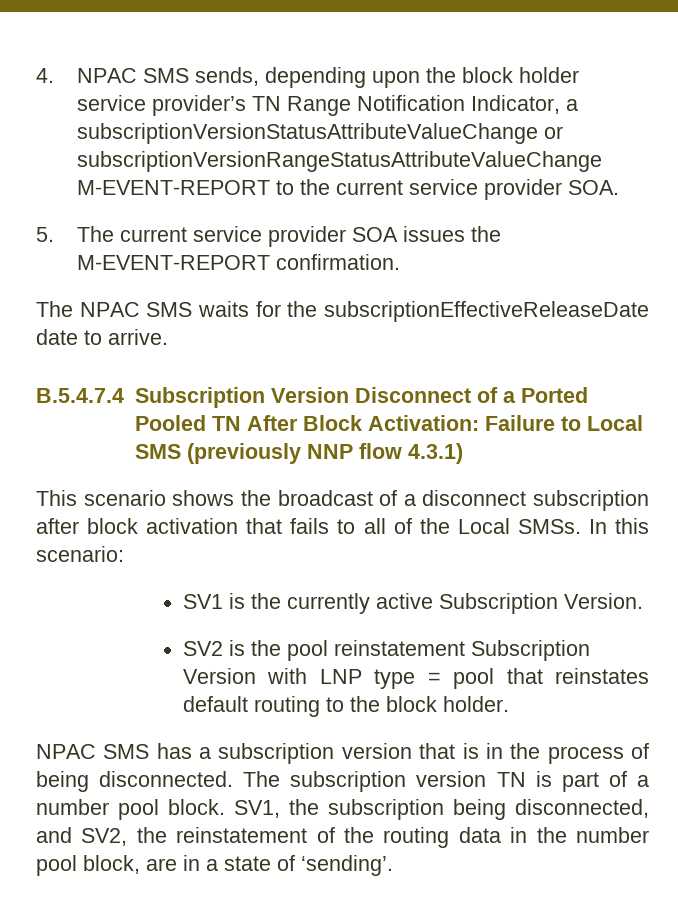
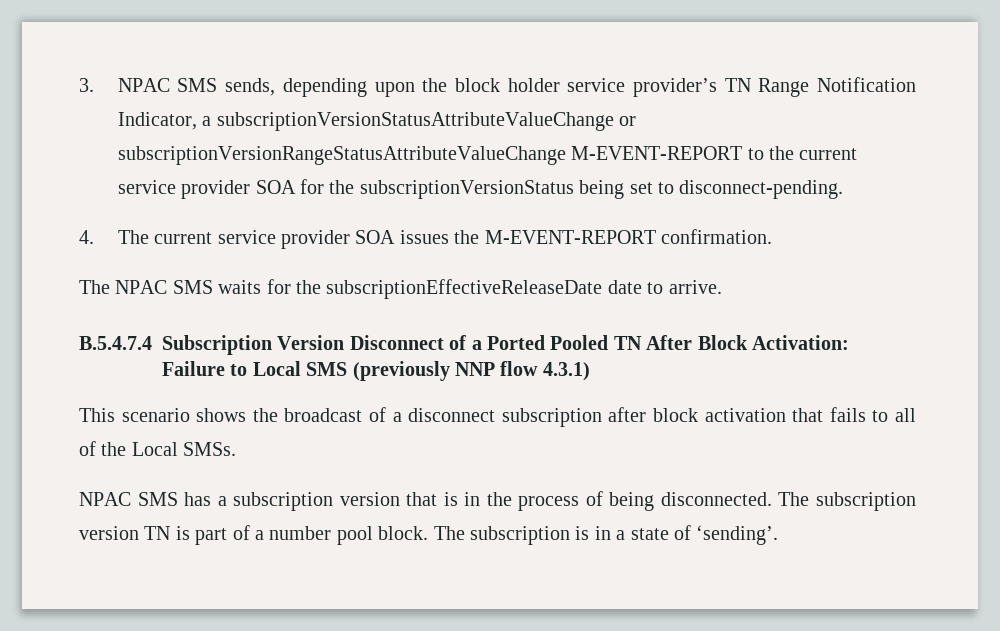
- 4. NPAC SMS sends, depending upon the block holder service provider’s TN Range Notification Indicator, a subscriptionVersionStatusAttributeValueChange or subscriptionVersionRangeStatusAttributeValueChange M-EVENT-REPORT to the current service provider SOA.
- 5. The current service provider SOA issues the M-EVENT-REPORT confirmation.
+ 3. NPAC SMS sends, depending upon the block holder service provider’s TN Range Notification Indicator, a subscriptionVersionStatusAttributeValueChange or subscriptionVersionRangeStatusAttributeValueChange M-EVENT-REPORT to the current service provider SOA for the subscriptionVersionStatus being set to disconnect-pending.
+ 4. The current service provider SOA issues the M-EVENT-REPORT confirmation.
- In this scenario:
- SV1 is the currently active Subscription Version.
- SV2 is the pool reinstatement Subscription Version with LNP type = pool that reinstates default routing to the block holder.
- SV1, the subscription being disconnected, and SV2, the reinstatement of the routing data in the number pool block, are in a state of ‘sending’.
+ The subscription is in a state of ‘sending’.

